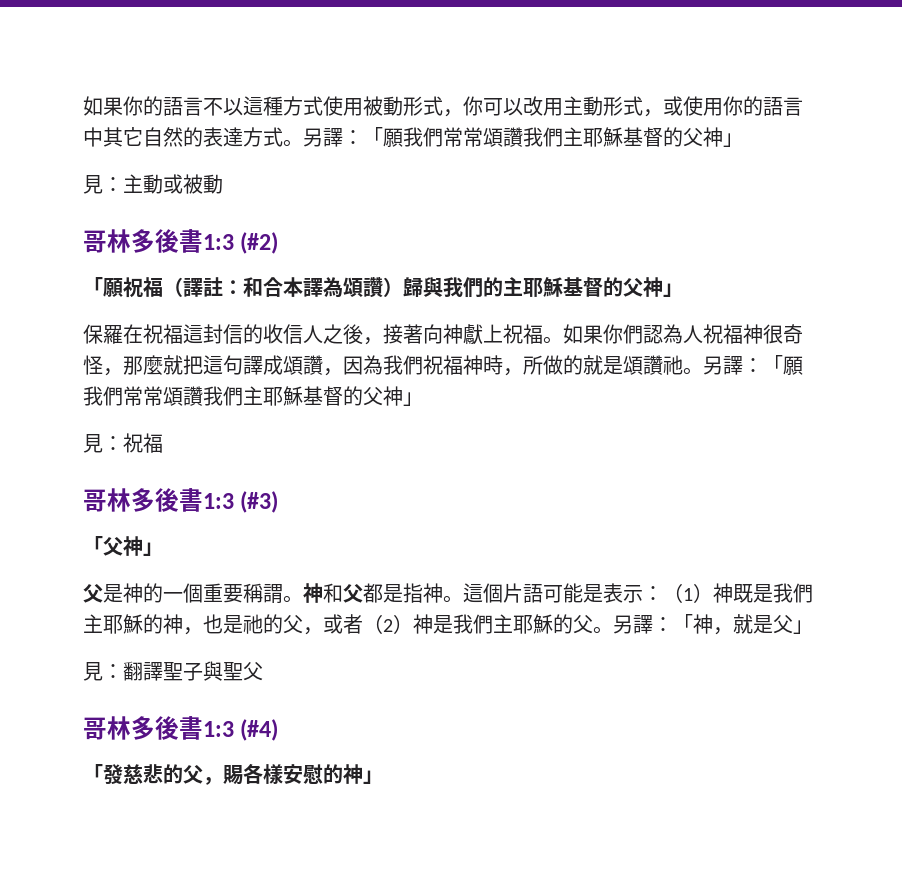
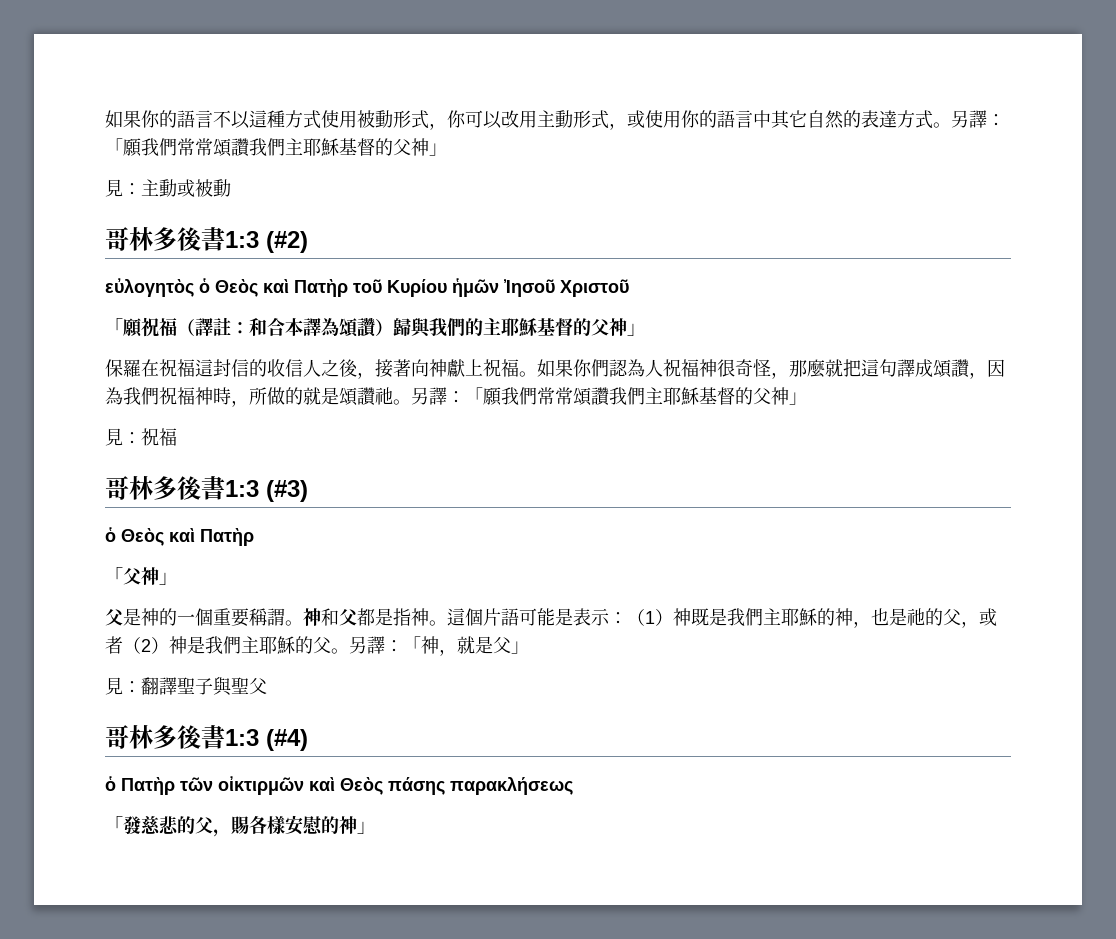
+ εὐλογητὸς ὁ Θεὸς καὶ Πατὴρ τοῦ Κυρίου ἡμῶν Ἰησοῦ Χριστοῦ
  哥林多後書1:3 (#3)
+ ὁ Θεὸς καὶ Πατὴρ
+ ὁ Πατὴρ τῶν οἰκτιρμῶν καὶ Θεὸς πάσης παρακλήσεως

